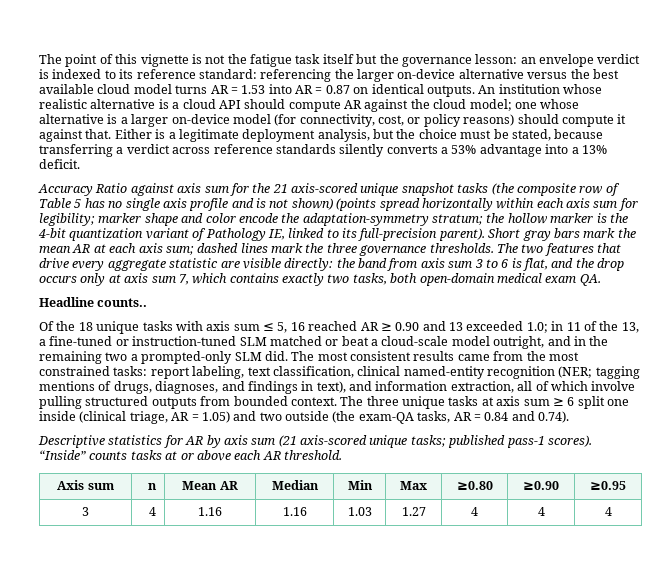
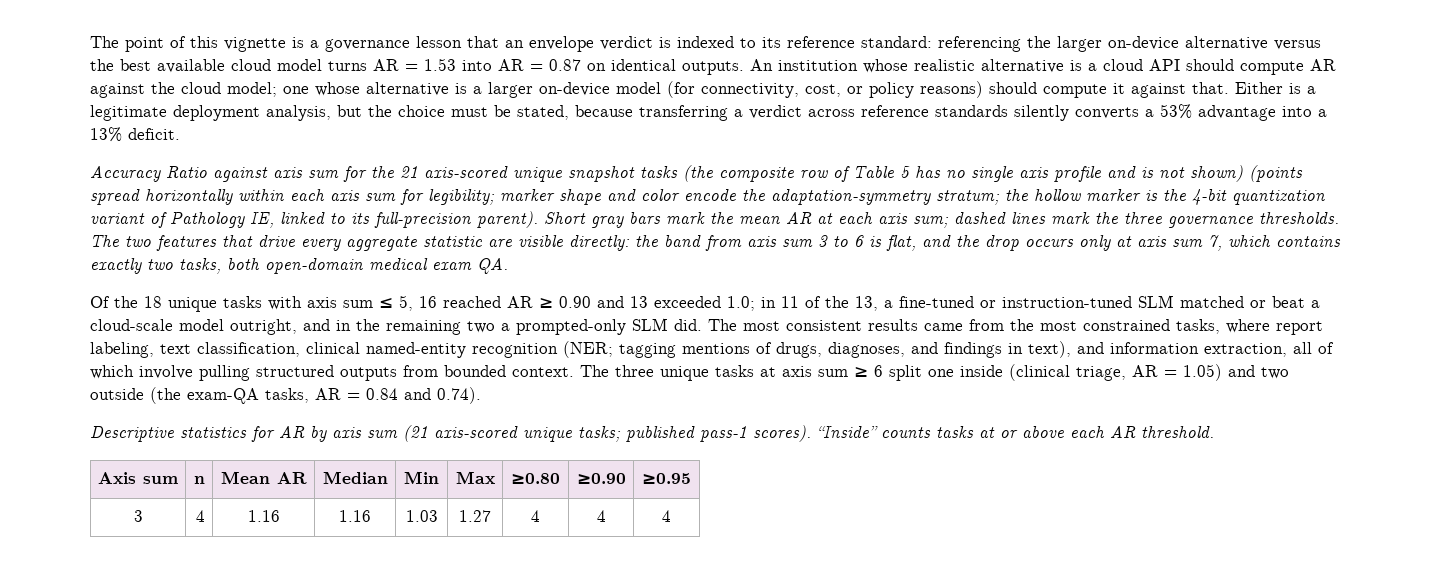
- The point of this vignette is not the fatigue task itself but the governance lesson: an envelope verdict is indexed to its reference standard: referencing the larger on-device alternative versus the best available cloud model turns AR = 1.53 into AR = 0.87 on identical outputs.
+ The point of this vignette is a governance lesson that an envelope verdict is indexed to its reference standard: referencing the larger on-device alternative versus the best available cloud model turns AR = 1.53 into AR = 0.87 on identical outputs.
- Headline counts..
- The most consistent results came from the most constrained tasks: report labeling, text classification, clinical named-entity recognition (NER; tagging mentions of drugs, diagnoses, and findings in text), and information extraction, all of which involve pulling structured outputs from bounded context.
+ The most consistent results came from the most constrained tasks, where report labeling, text classification, clinical named-entity recognition (NER; tagging mentions of drugs, diagnoses, and findings in text), and information extraction, all of which involve pulling structured outputs from bounded context.

